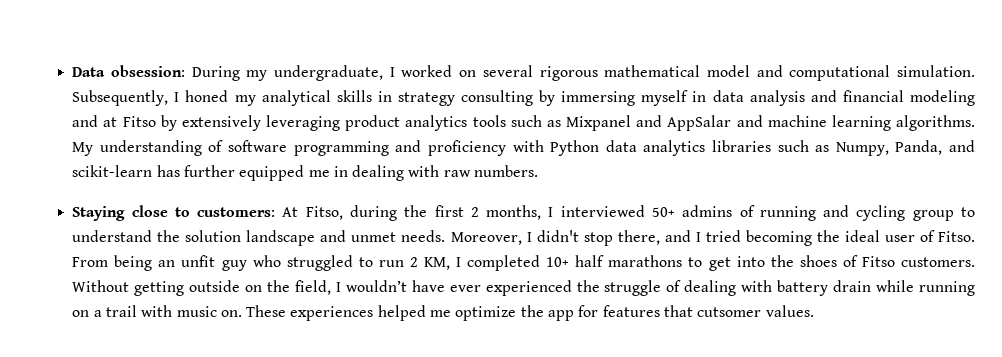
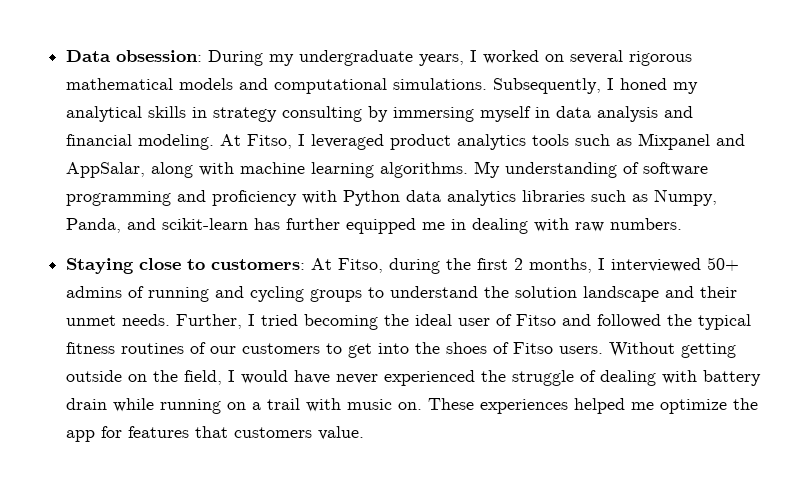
- Data obsession: During my undergraduate, I worked on several rigorous mathematical model and computational simulation.
+ Data obsession: During my undergraduate years, I worked on several rigorous mathematical models and computational simulations.
- Subsequently, I honed my analytical skills in strategy consulting by immersing myself in data analysis and financial modeling and at Fitso by extensively leveraging product analytics tools such as Mixpanel and AppSalar and machine learning algorithms.
+ Subsequently, I honed my analytical skills in strategy consulting by immersing myself in data analysis and financial modeling. At Fitso, I leveraged product analytics tools such as Mixpanel and AppSalar, along with machine learning algorithms.
- Staying close to customers: At Fitso, during the first 2 months, I interviewed 50+ admins of running and cycling group to understand the solution landscape and unmet needs.
+ Staying close to customers: At Fitso, during the first 2 months, I interviewed 50+ admins of running and cycling groups to understand the solution landscape and their unmet needs.
- Moreover, I didn't stop there, and I tried becoming the ideal user of Fitso. From being an unfit guy who struggled to run 2 KM, I completed 10+ half marathons to get into the shoes of Fitso customers.
+ Further, I tried becoming the ideal user of Fitso and followed the typical fitness routines of our customers to get into the shoes of Fitso users.
- Without getting outside on the field, I wouldn’t have ever experienced the struggle of dealing with battery drain while running on a trail with music on.
+ Without getting outside on the field, I would have never experienced the struggle of dealing with battery drain while running on a trail with music on.
- These experiences helped me optimize the app for features that cutsomer values.
+ These experiences helped me optimize the app for features that customers value.

